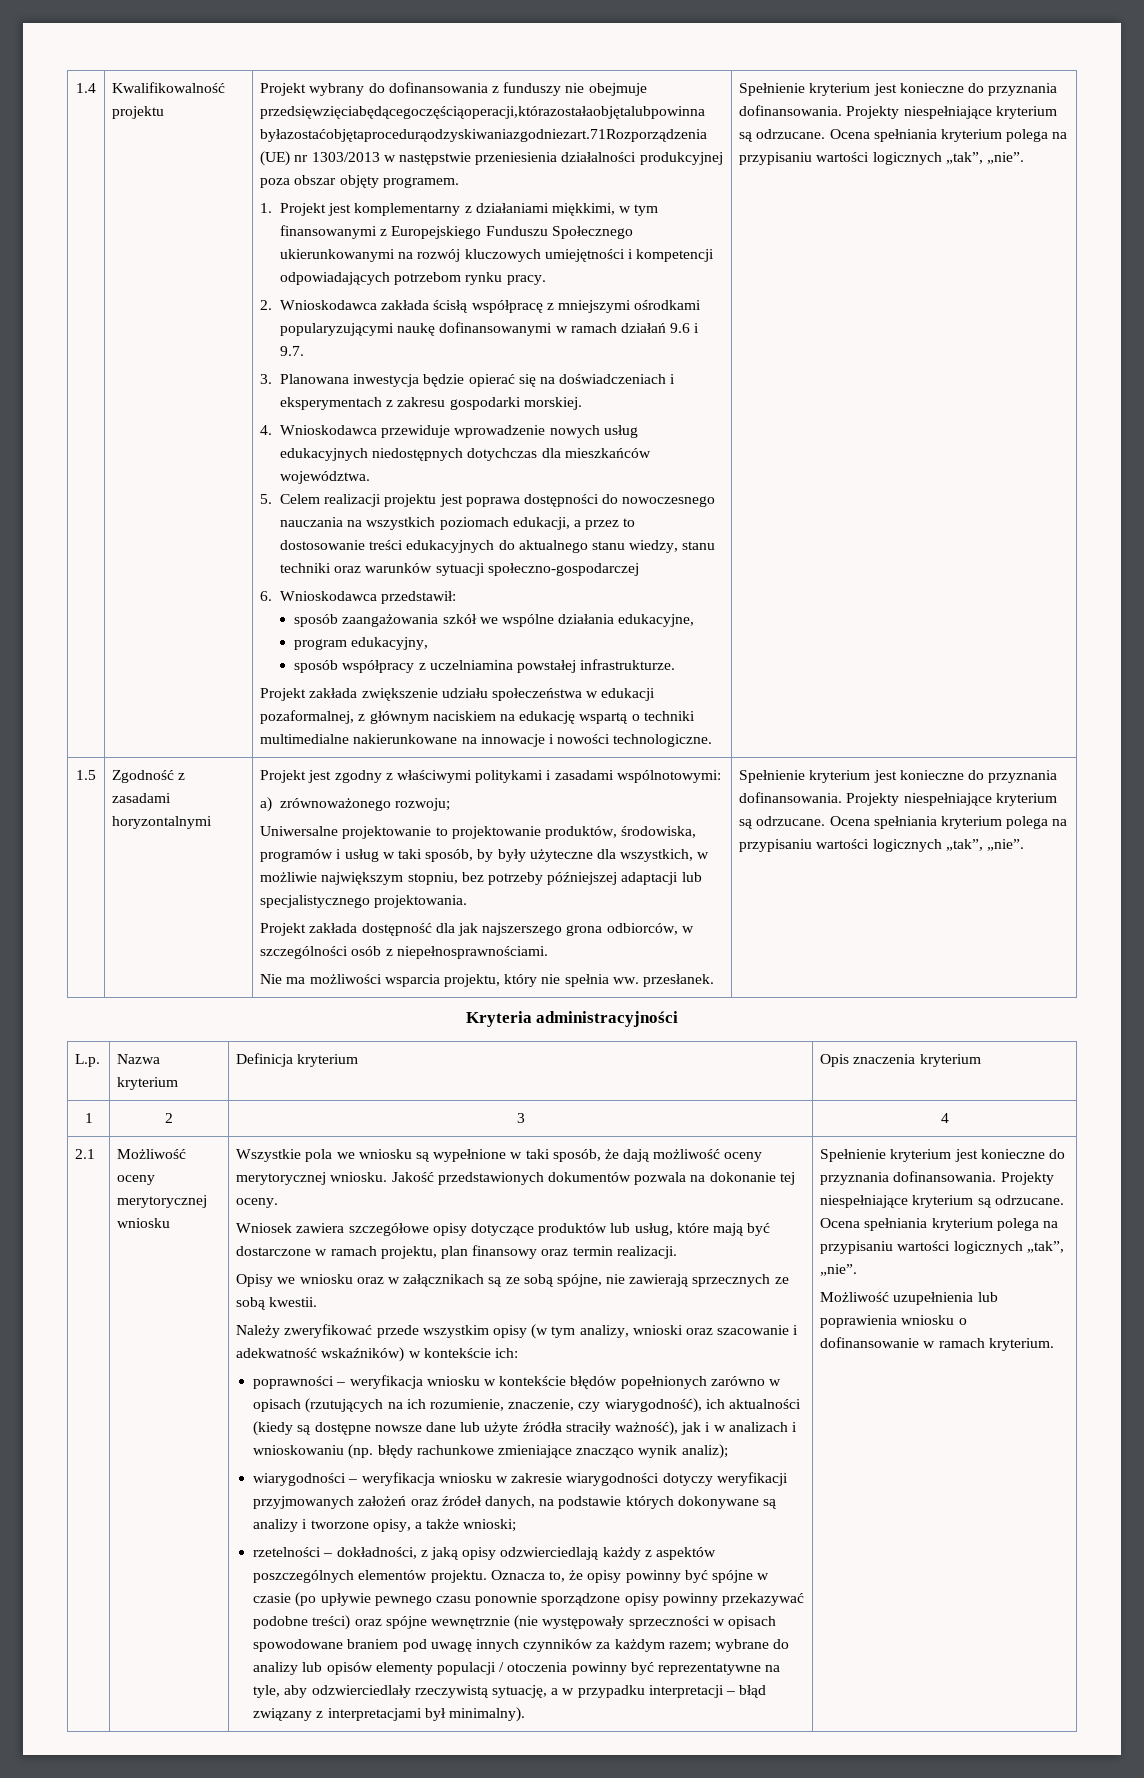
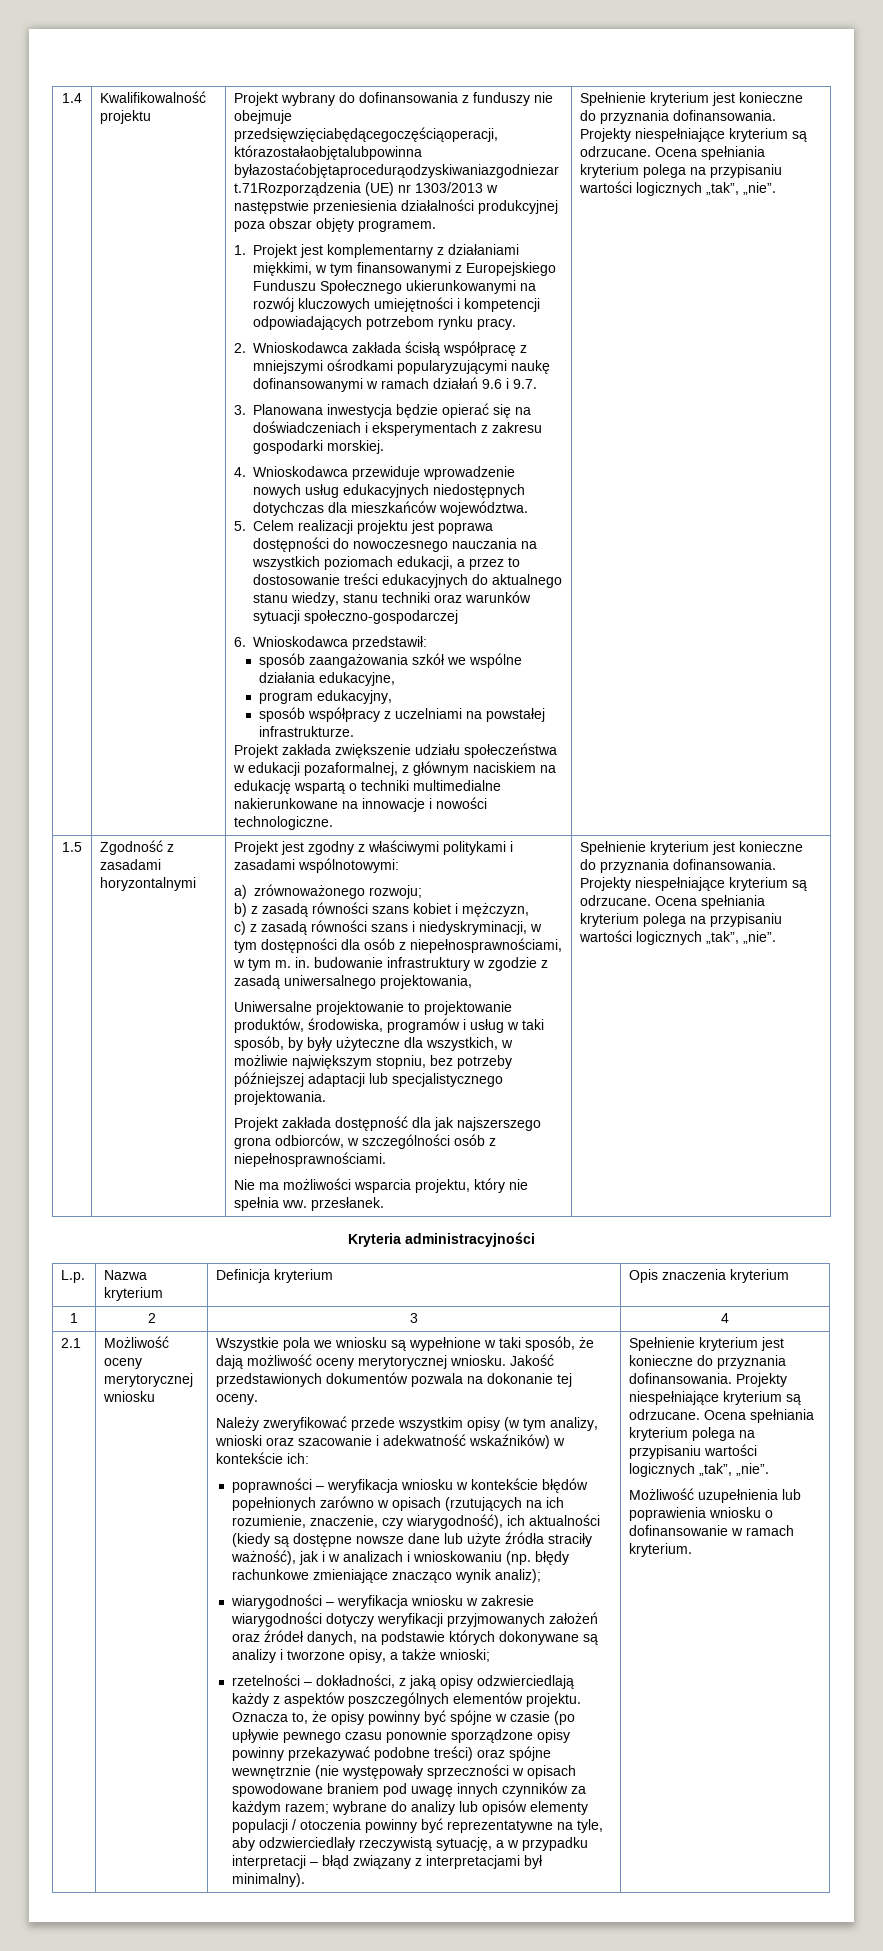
- sposób współpracy z uczelniamina powstałej infrastrukturze.
+ sposób współpracy z uczelniami na powstałej infrastrukturze.
+ b) z zasadą równości szans kobiet i mężczyzn,
+ c) z zasadą równości szans i niedyskryminacji, w tym dostępności dla osób z niepełnosprawnościami, w tym m. in. budowanie infrastruktury w zgodzie z zasadą uniwersalnego projektowania,
- Wniosek zawiera szczegółowe opisy dotyczące produktów lub usług, które mają być dostarczone w ramach projektu, plan finansowy oraz termin realizacji.
- Opisy we wniosku oraz w załącznikach są ze sobą spójne, nie zawierają sprzecznych ze sobą kwestii.

